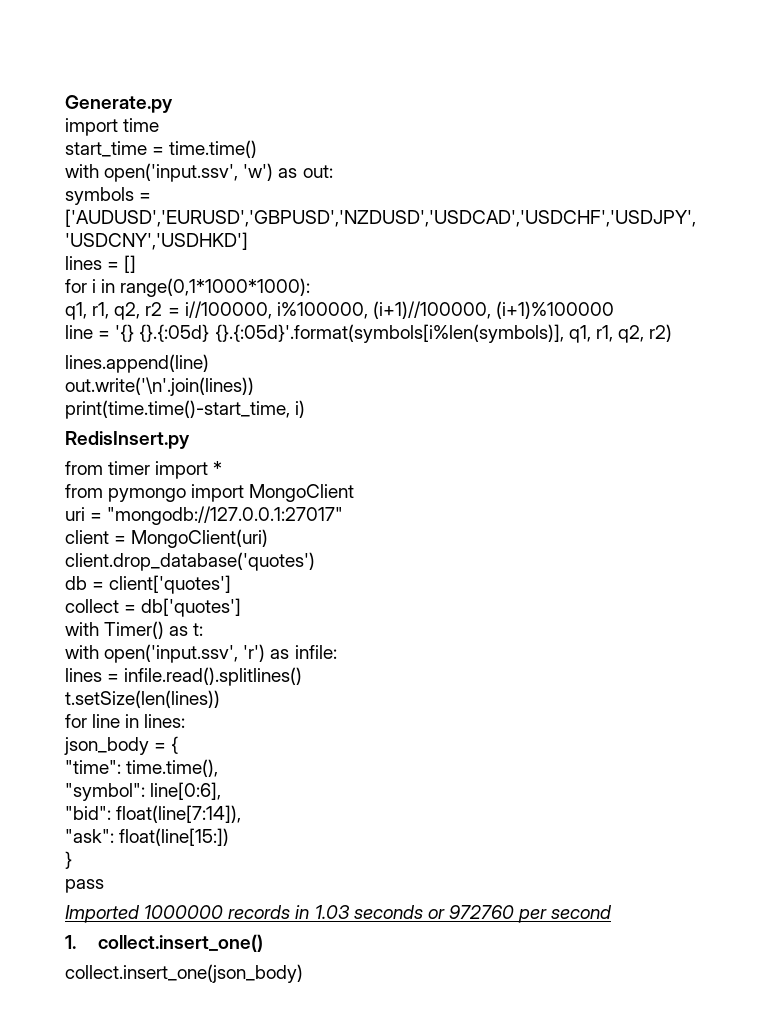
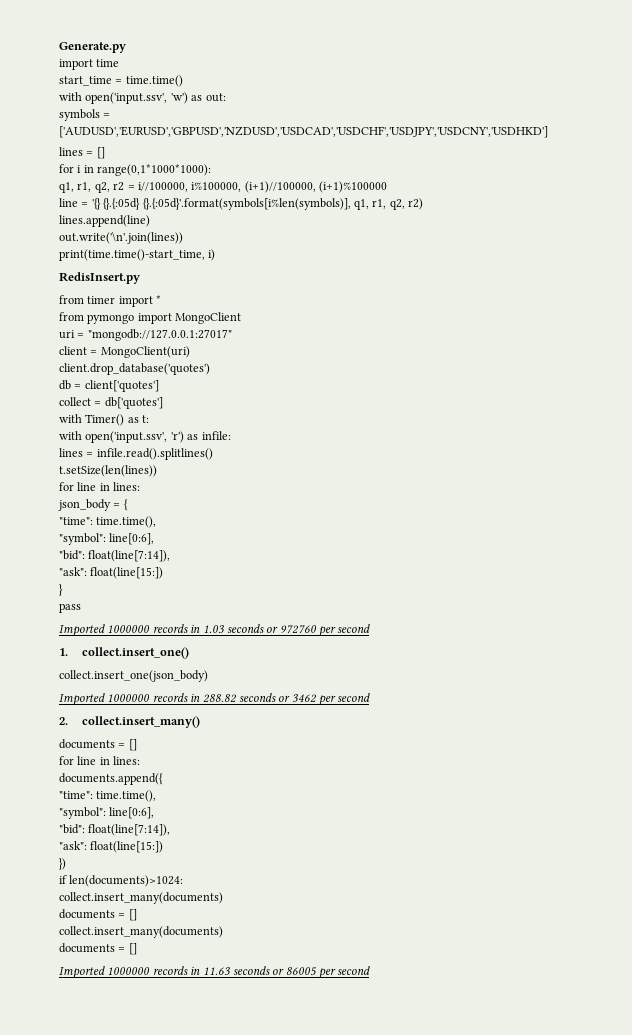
+ Imported 1000000 records in 288.82 seconds or 3462 per second
+ 2. collect.insert_many()
+ documents = []
+ for line in lines:
+ documents.append({
+ "time": time.time(),
+ "symbol": line[0:6],
+ "bid": float(line[7:14]),
+ "ask": float(line[15:])
+ })
+ if len(documents)>1024:
+ collect.insert_many(documents)
+ documents = []
+ collect.insert_many(documents)
+ documents = []
+ Imported 1000000 records in 11.63 seconds or 86005 per second

